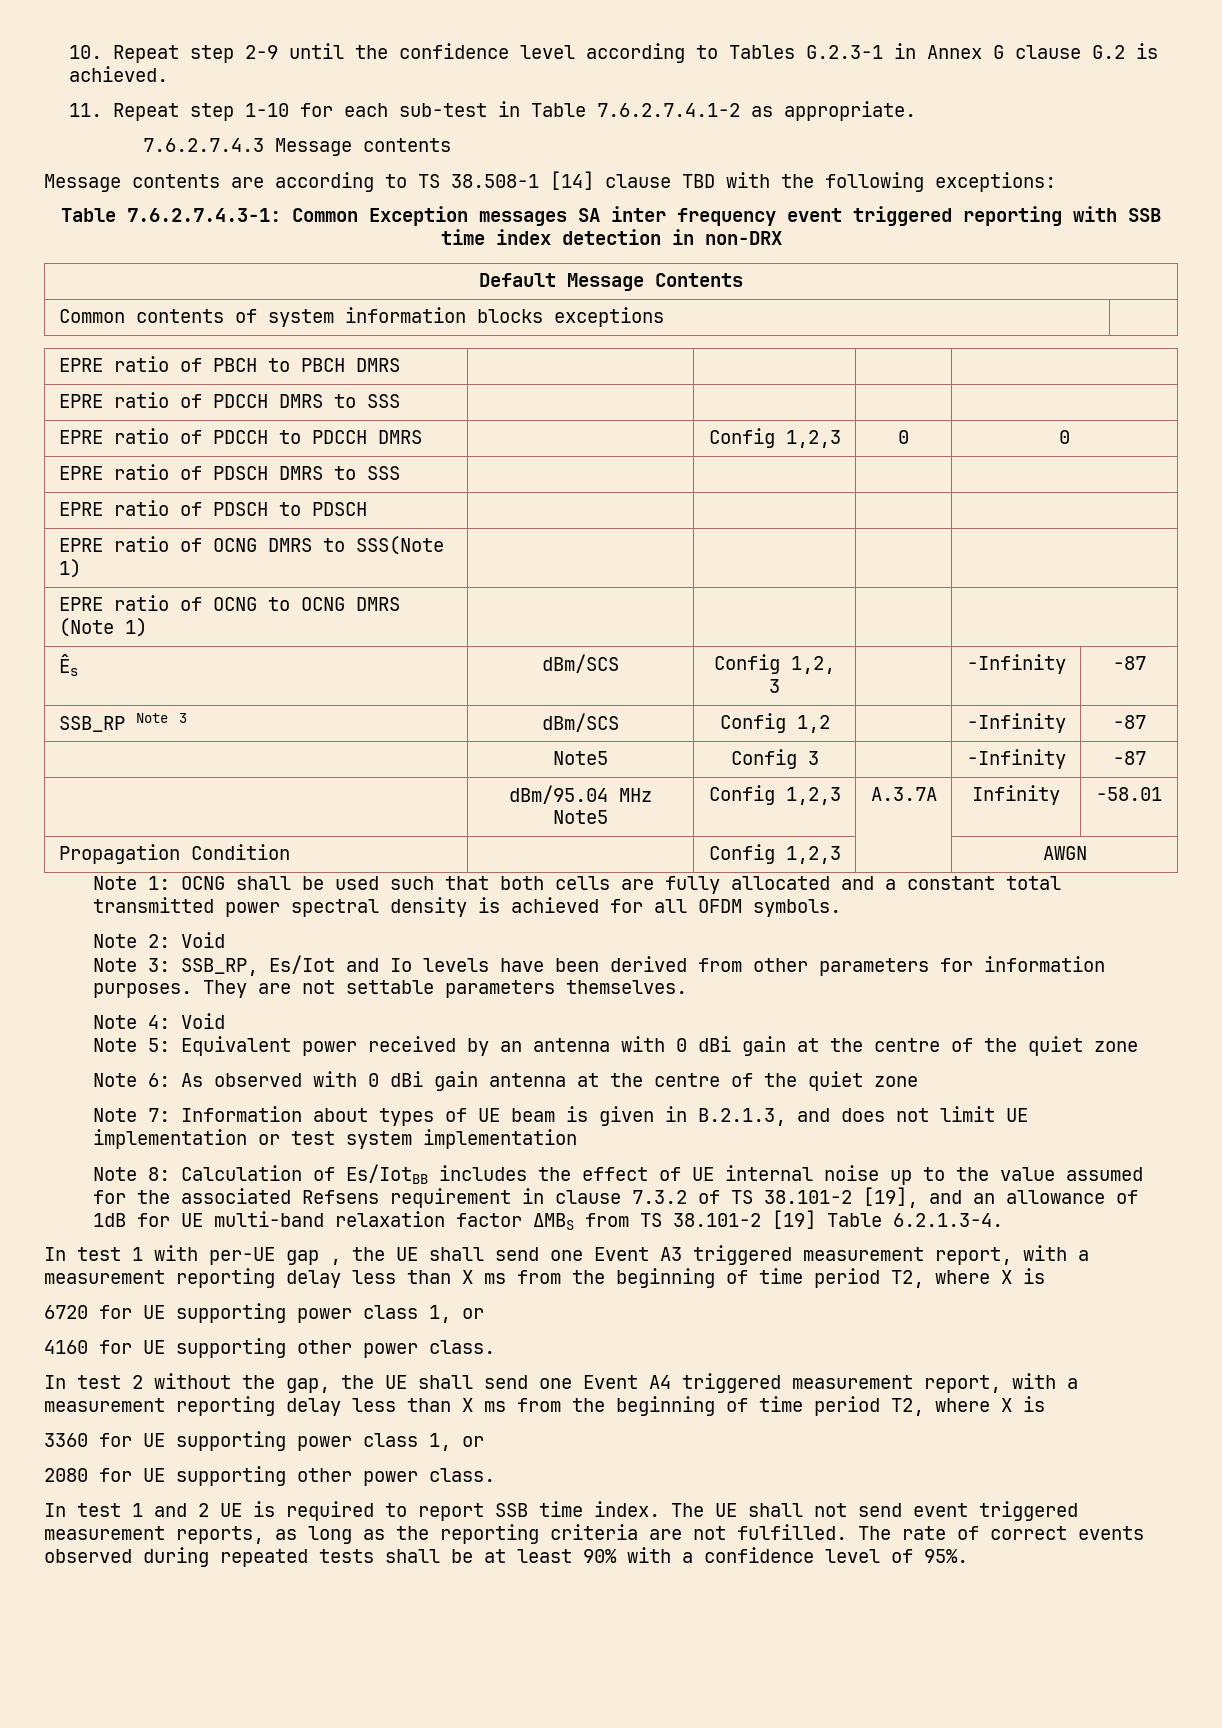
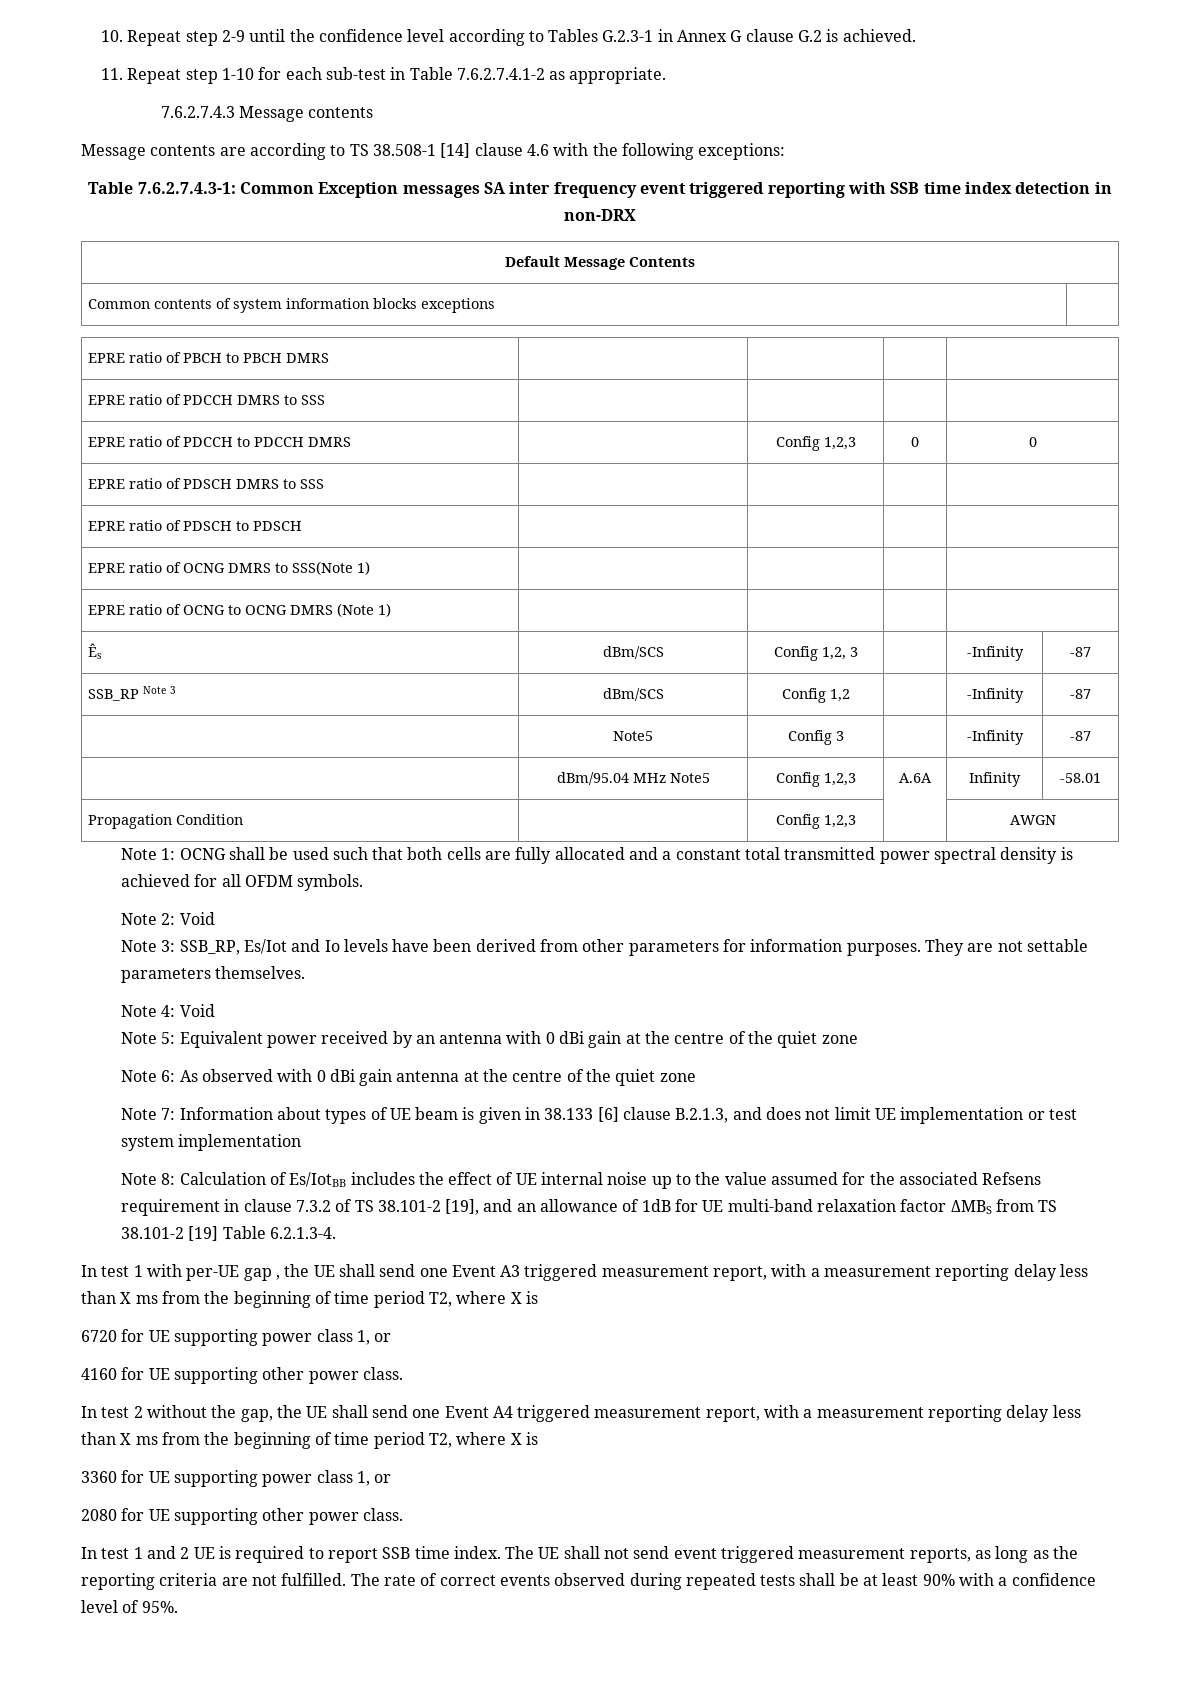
- Message contents are according to TS 38.508-1 [14] clause TBD with the following exceptions:
+ Message contents are according to TS 38.508-1 [14] clause 4.6 with the following exceptions:
- | dBm/95.04 MHz Note5 | Config 1,2,3 | A.3.7A | Infinity | -58.01
+ | dBm/95.04 MHz Note5 | Config 1,2,3 | A.6A | Infinity | -58.01
- Note 7: Information about types of UE beam is given in B.2.1.3, and does not limit UE implementation or test system implementation
+ Note 7: Information about types of UE beam is given in 38.133 [6] clause B.2.1.3, and does not limit UE implementation or test system implementation

